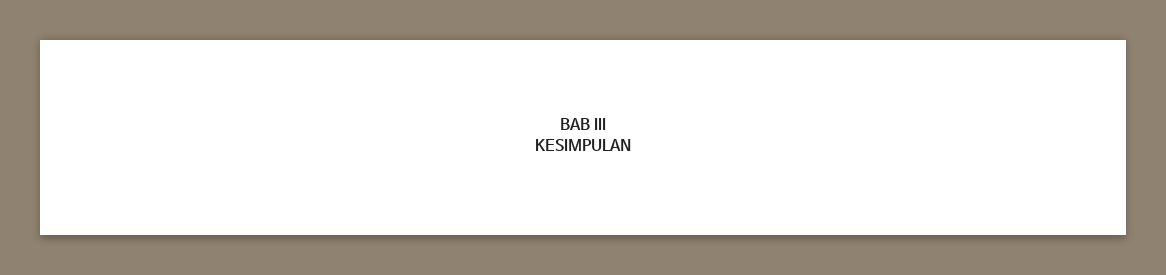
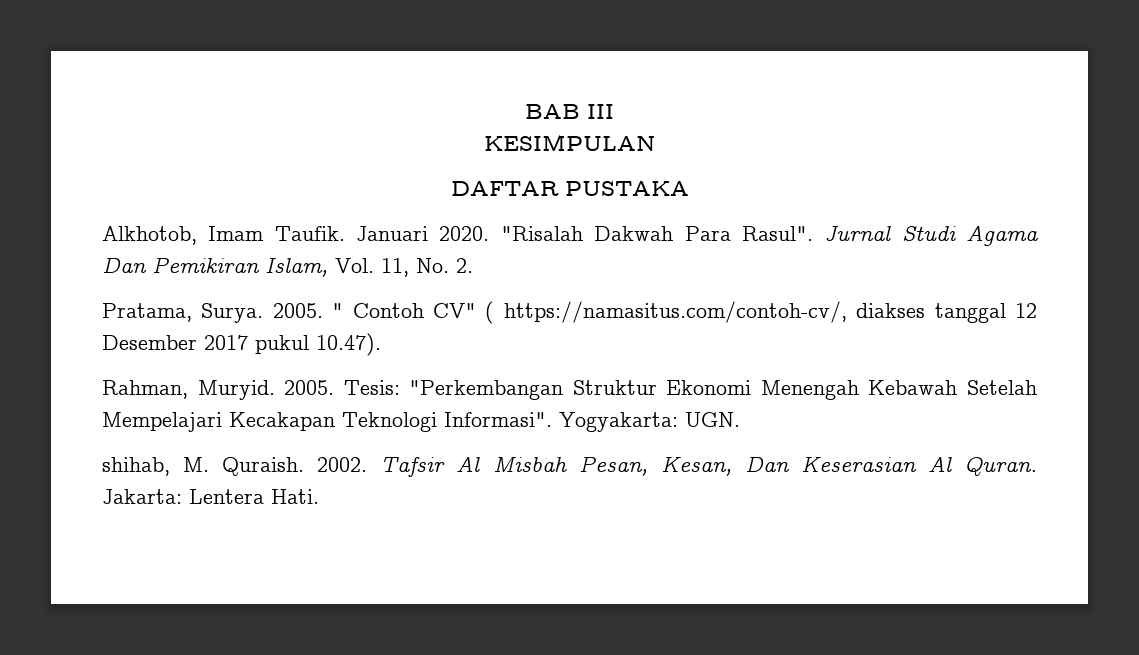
+ DAFTAR PUSTAKA
+ Alkhotob, Imam Taufik. Januari 2020. "Risalah Dakwah Para Rasul". Jurnal Studi Agama Dan Pemikiran Islam, Vol. 11, No. 2.
+ Pratama, Surya. 2005. " Contoh CV" ( https://namasitus.com/contoh-cv/, diakses tanggal 12 Desember 2017 pukul 10.47).
+ Rahman, Muryid. 2005. Tesis: "Perkembangan Struktur Ekonomi Menengah Kebawah Setelah Mempelajari Kecakapan Teknologi Informasi". Yogyakarta: UGN.
+ shihab, M. Quraish. 2002. Tafsir Al Misbah Pesan, Kesan, Dan Keserasian Al Quran. Jakarta: Lentera Hati.

